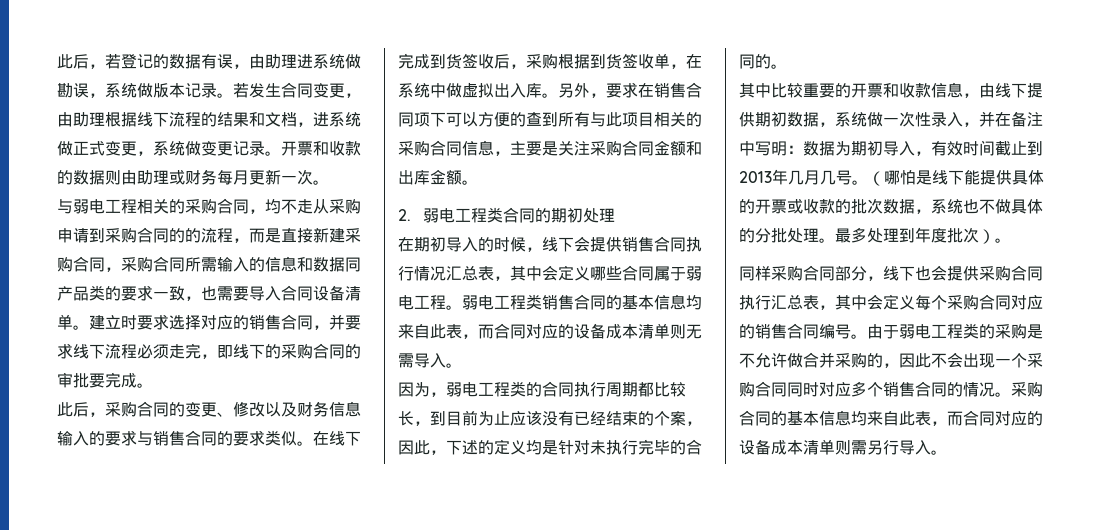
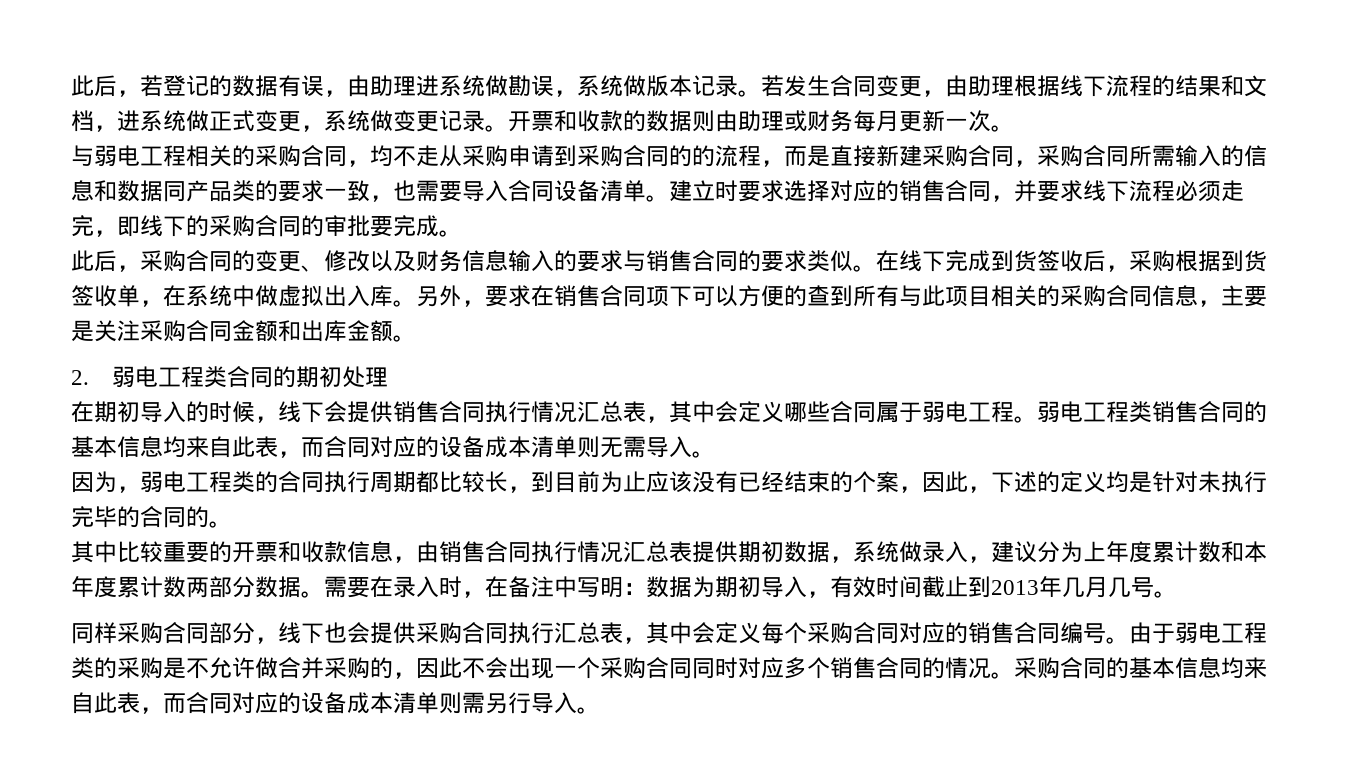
- 其中比较重要的开票和收款信息，由线下提供期初数据，系统做一次性录入，并在备注中写明：数据为期初导入，有效时间截止到2013年几月几号。（哪怕是线下能提供具体的开票或收款的批次数据，系统也不做具体的分批处理。最多处理到年度批次）。
+ 其中比较重要的开票和收款信息，由销售合同执行情况汇总表提供期初数据，系统做录入，建议分为上年度累计数和本年度累计数两部分数据。需要在录入时，在备注中写明：数据为期初导入，有效时间截止到2013年几月几号。

